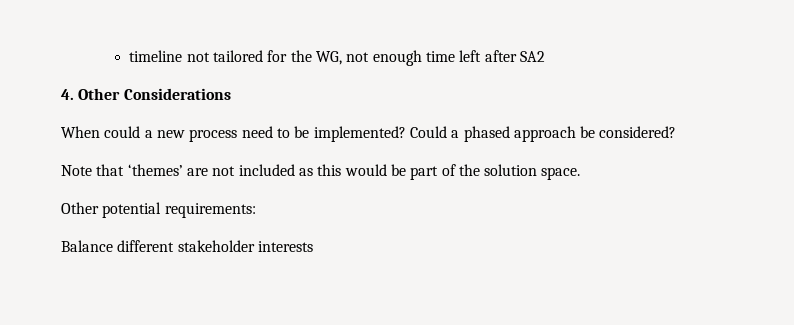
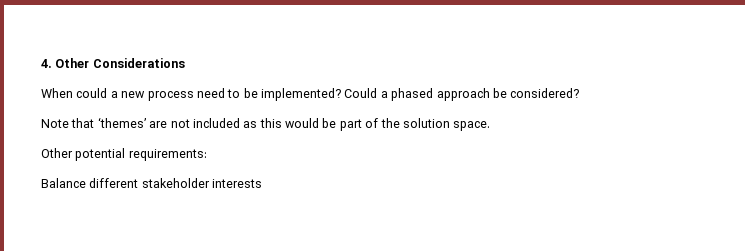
- timeline not tailored for the WG, not enough time left after SA2

